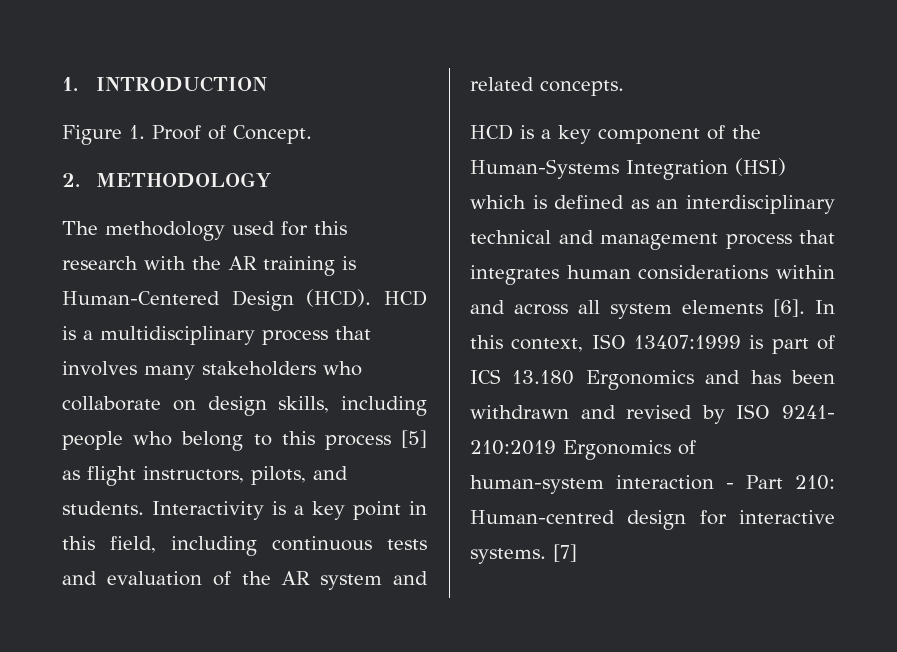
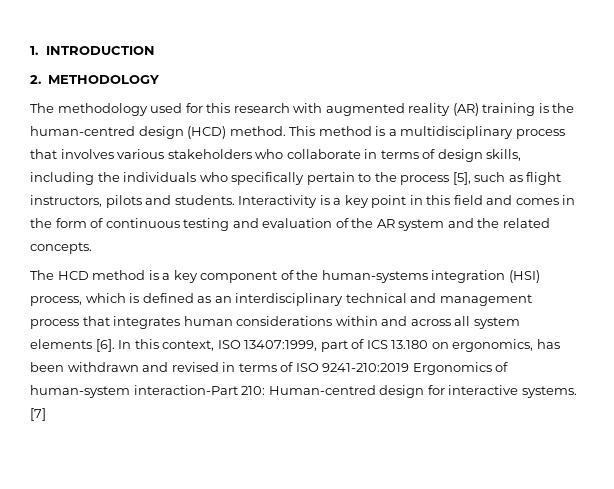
- Figure 1. Proof of Concept.
- The methodology used for this research with the AR training is Human-Centered Design (HCD). HCD is a multidisciplinary process that involves many stakeholders who collaborate on design skills, including people who belong to this process [5] as flight instructors, pilots, and students.
+ The methodology used for this research with augmented reality (AR) training is the human-centred design (HCD) method. This method is a multidisciplinary process that involves various stakeholders who collaborate in terms of design skills, including the individuals who specifically pertain to the process [5], such as flight instructors, pilots and students.
- Interactivity is a key point in this field, including continuous tests and evaluation of the AR system and related concepts.
+ Interactivity is a key point in this field and comes in the form of continuous testing and evaluation of the AR system and the related concepts.
- HCD is a key component of the Human-Systems Integration (HSI) which is defined as an interdisciplinary technical and management process that integrates human considerations within and across all system elements [6].
+ The HCD method is a key component of the human-systems integration (HSI) process, which is defined as an interdisciplinary technical and management process that integrates human considerations within and across all system elements [6].
- In this context, ISO 13407:1999 is part of ICS 13.180 Ergonomics and has been withdrawn and revised by ISO 9241- 210:2019 Ergonomics of human-system interaction - Part 210: Human-centred design for interactive systems.
+ In this context, ISO 13407:1999, part of ICS 13.180 on ergonomics, has been withdrawn and revised in terms of ISO 9241-210:2019 Ergonomics of human-system interaction-Part 210: Human-centred design for interactive systems.

